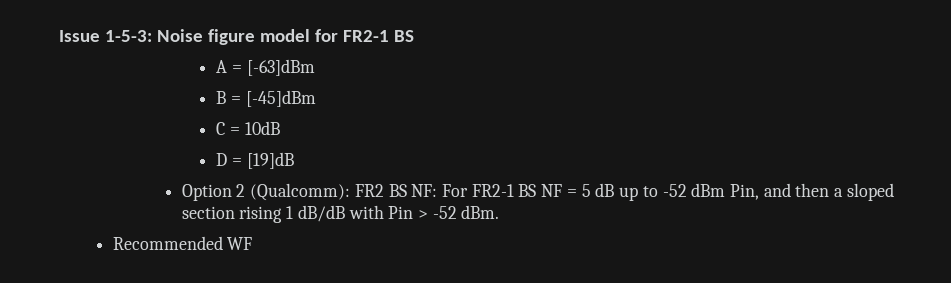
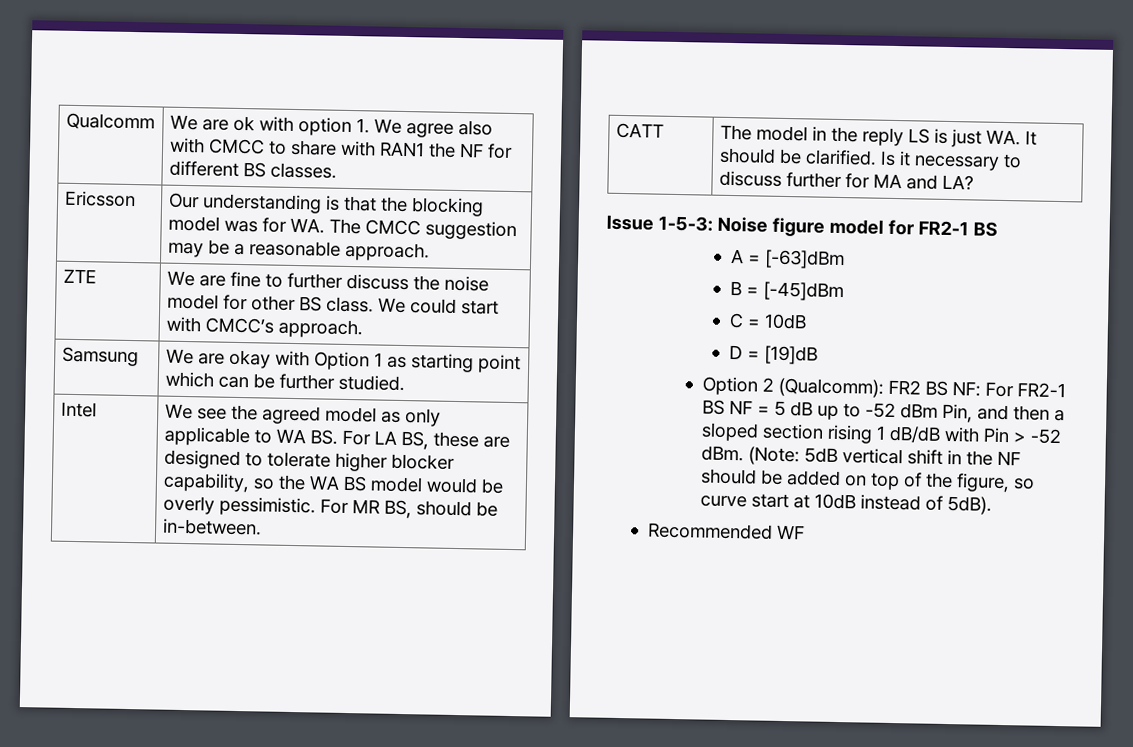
+ Qualcomm | We are ok with option 1. We agree also with CMCC to share with RAN1 the NF for different BS classes.
+ Ericsson | Our understanding is that the blocking model was for WA. The CMCC suggestion may be a reasonable approach.
+ ZTE | We are fine to further discuss the noise model for other BS class. We could start with CMCC’s approach.
+ Samsung | We are okay with Option 1 as starting point which can be further studied.
+ Intel | We see the agreed model as only applicable to WA BS. For LA BS, these are designed to tolerate higher blocker capability, so the WA BS model would be overly pessimistic. For MR BS, should be in-between.
+ CATT | The model in the reply LS is just WA. It should be clarified. Is it necessary to discuss further for MA and LA?
+ (Note: 5dB vertical shift in the NF should be added on top of the figure, so curve start at 10dB instead of 5dB).

